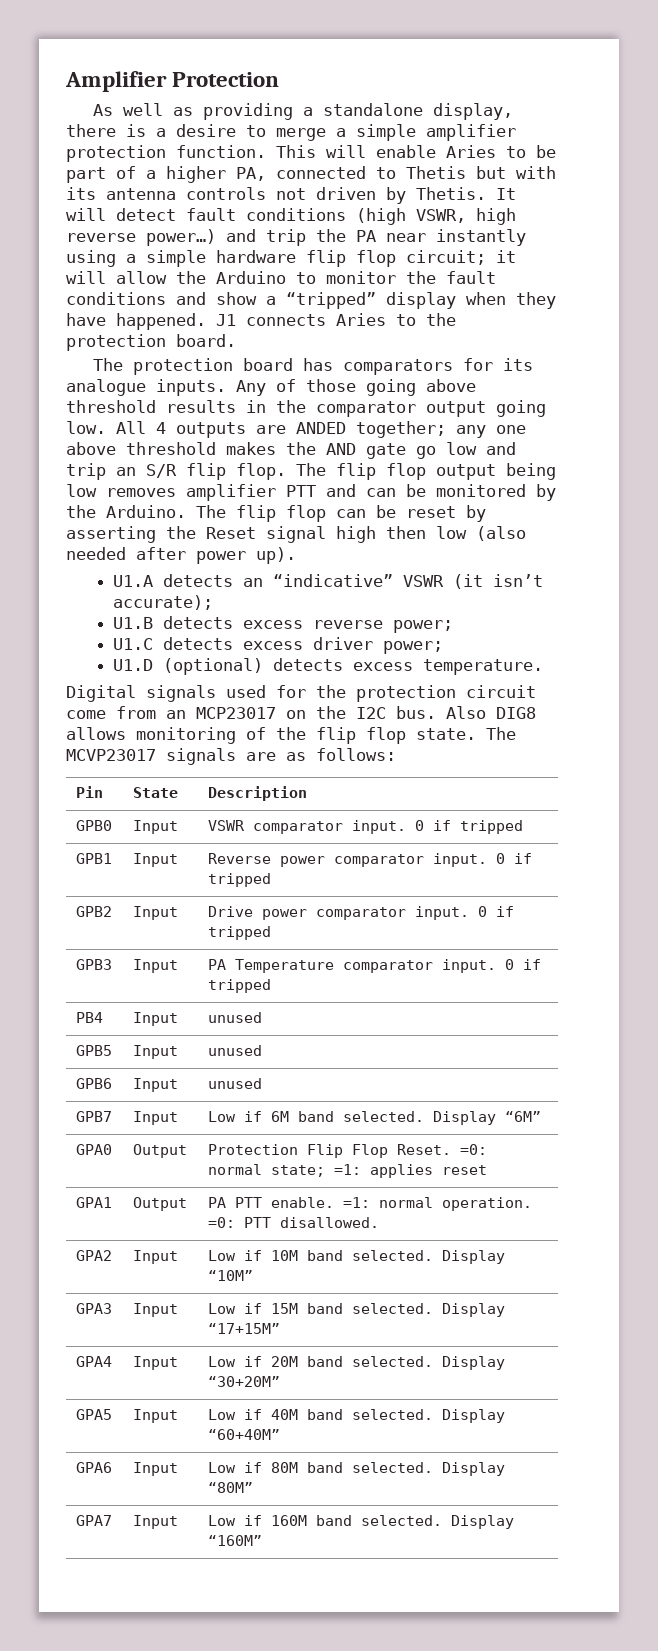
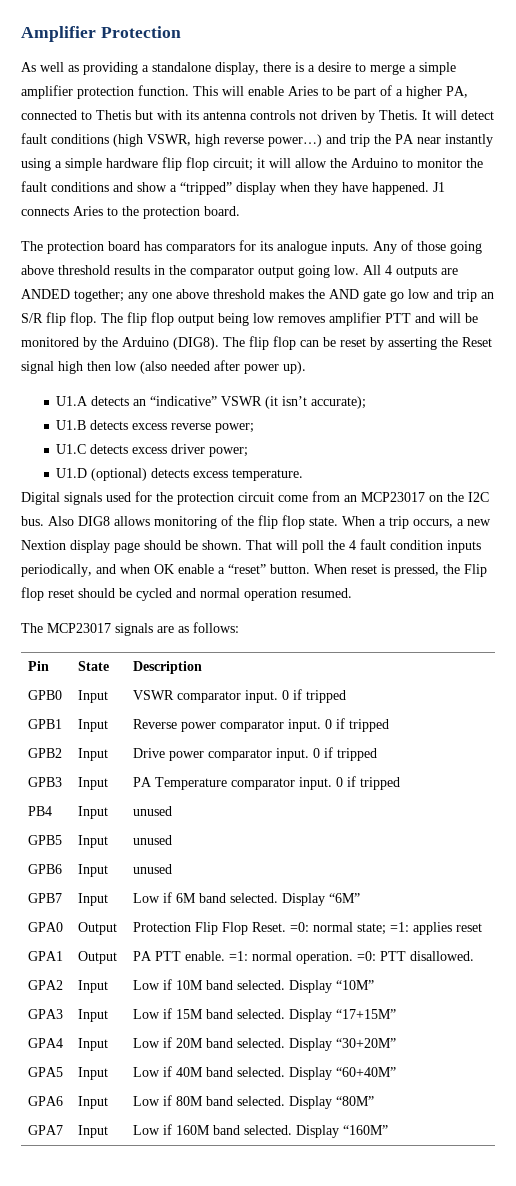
- The flip flop output being low removes amplifier PTT and can be monitored by the Arduino.
+ The flip flop output being low removes amplifier PTT and will be monitored by the Arduino (DIG8).
- The MCVP23017 signals are as follows:
+ When a trip occurs, a new Nextion display page should be shown. That will poll the 4 fault condition inputs periodically, and when OK enable a “reset” button. When reset is pressed, the Flip flop reset should be cycled and normal operation resumed.
+ The MCP23017 signals are as follows:

